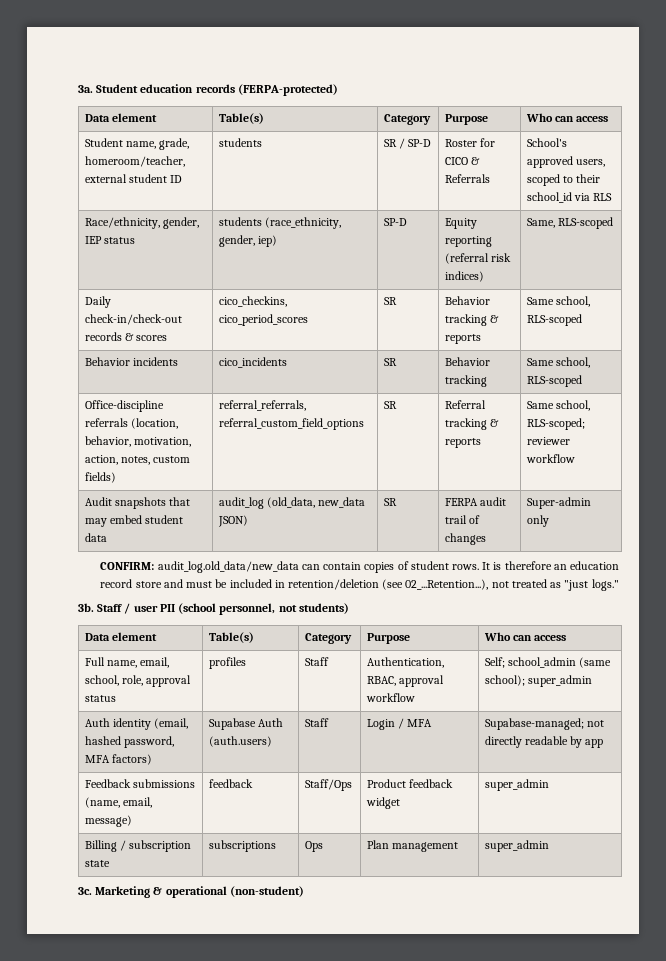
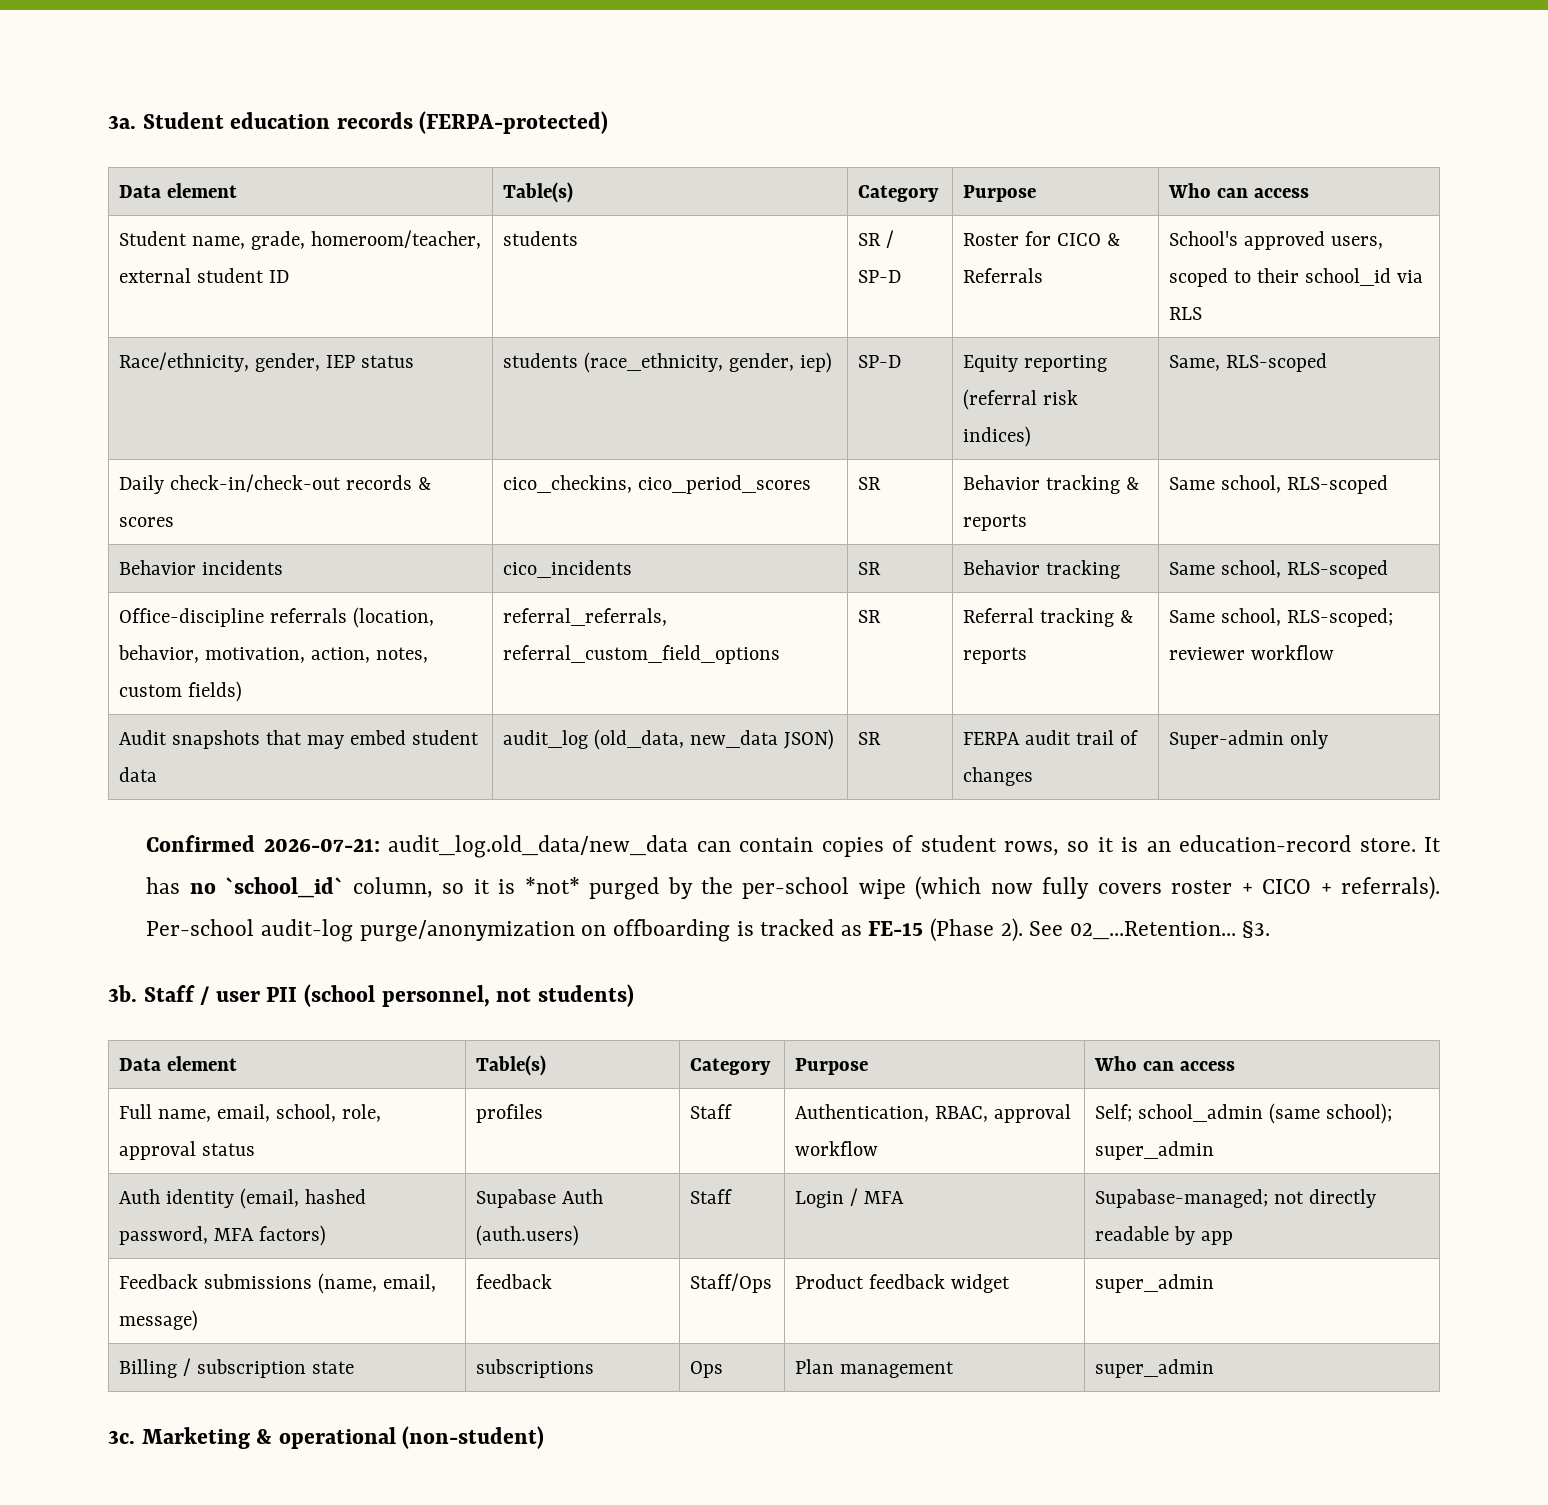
- CONFIRM: audit_log.old_data/new_data can contain copies of student rows. It is therefore an education record store and must be included in retention/deletion (see 02_...Retention...), not treated as "just logs."
+ Confirmed 2026-07-21: audit_log.old_data/new_data can contain copies of student rows, so it is an education-record store. It has no `school_id` column, so it is *not* purged by the per-school wipe (which now fully covers roster + CICO + referrals). Per-school audit-log purge/anonymization on offboarding is tracked as FE-15 (Phase 2). See 02_...Retention... §3.

